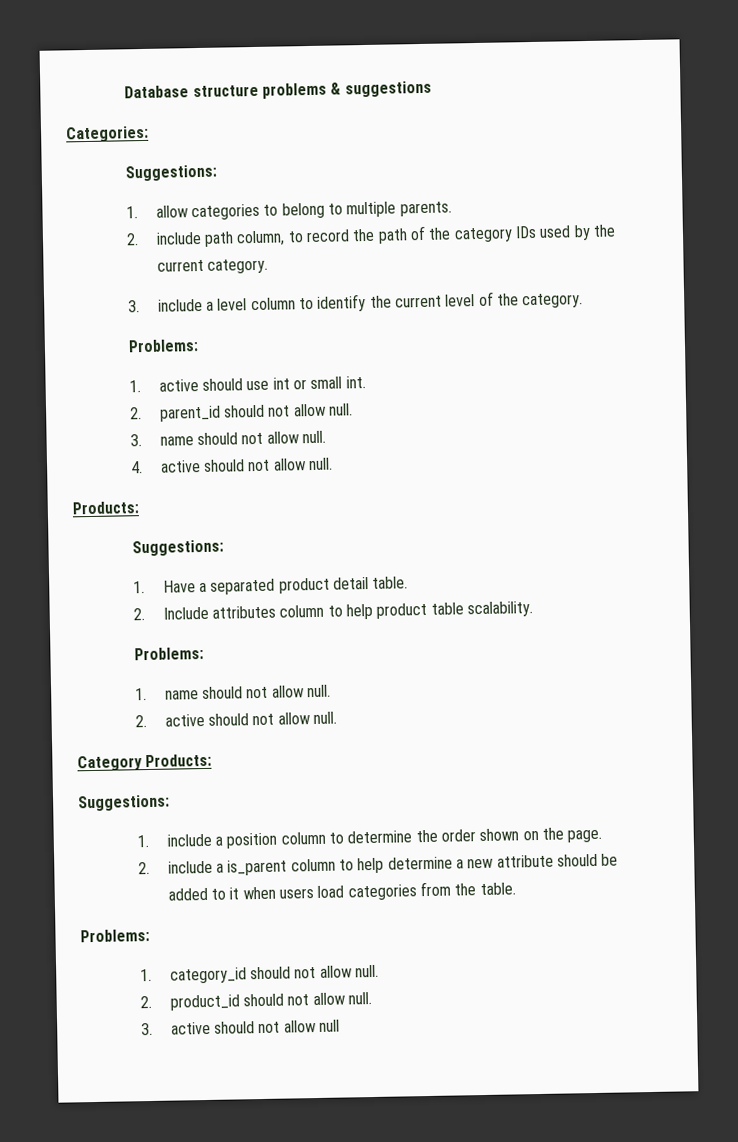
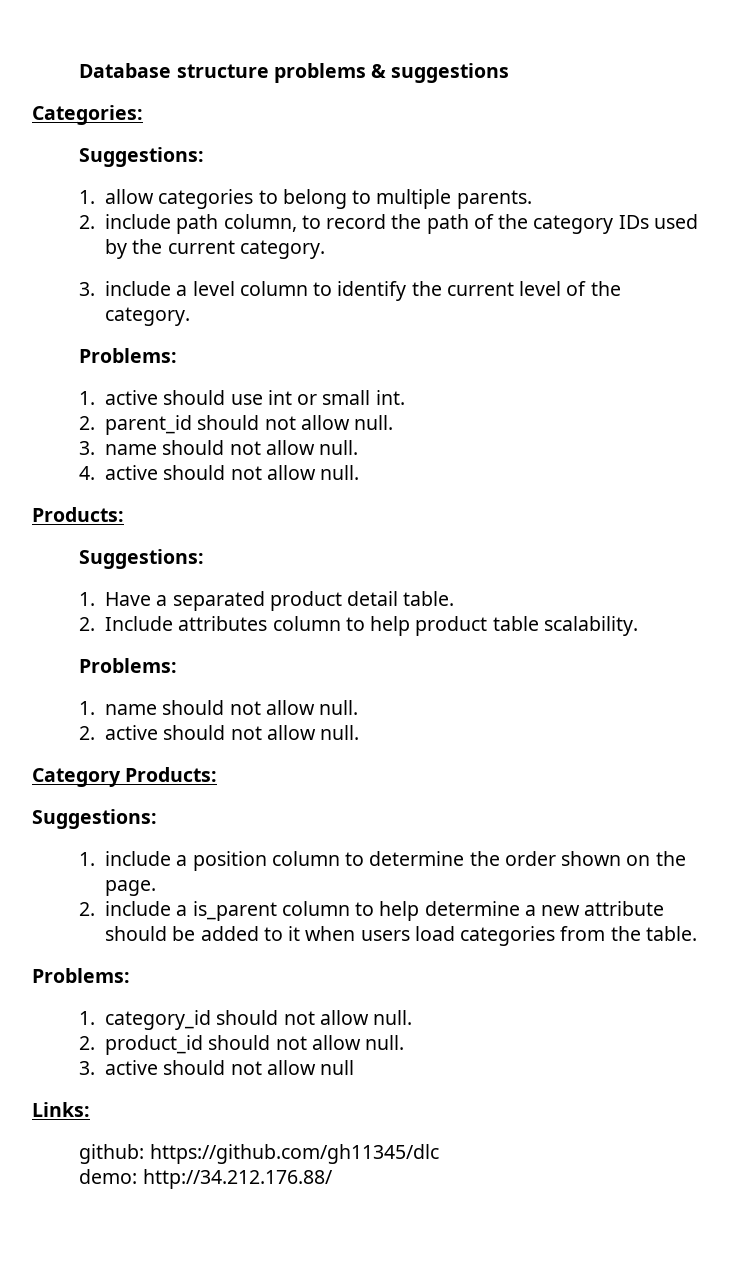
+ Links:
+ github: https://github.com/gh11345/dlc
+ demo: http://34.212.176.88/

